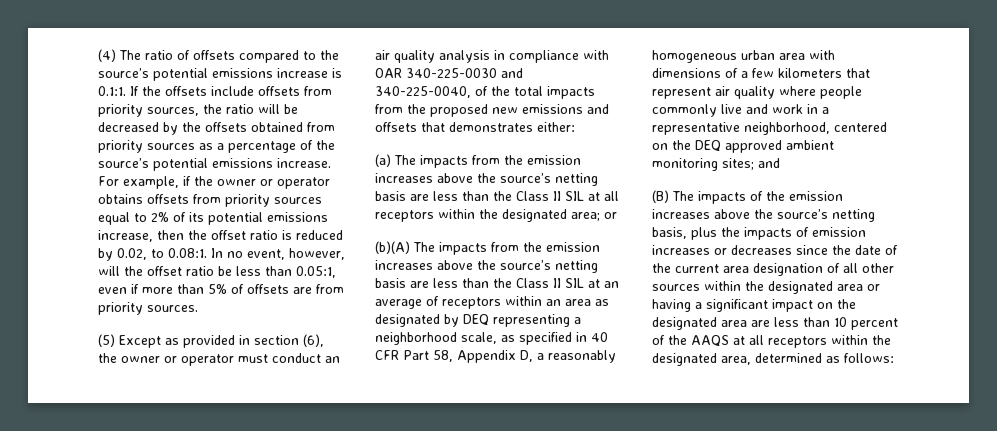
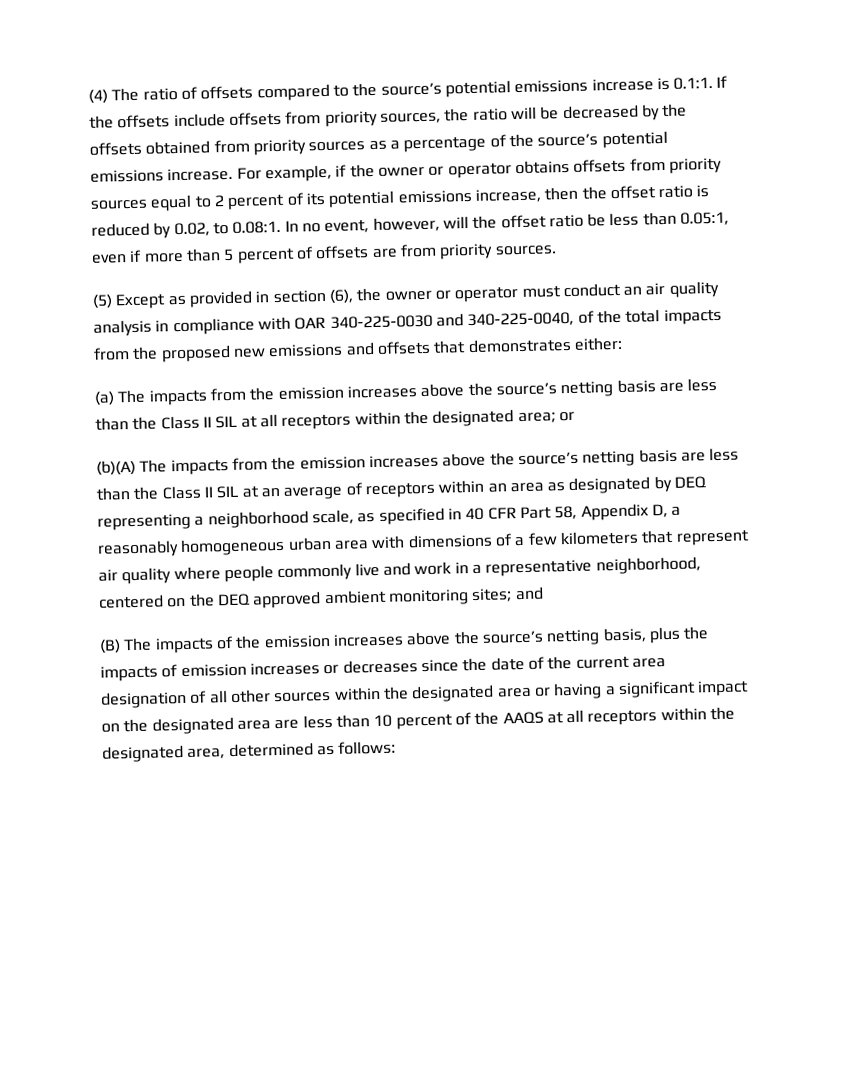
- For example, if the owner or operator obtains offsets from priority sources equal to 2% of its potential emissions increase, then the offset ratio is reduced by 0.02, to 0.08:1. In no event, however, will the offset ratio be less than 0.05:1, even if more than 5% of offsets are from priority sources.
+ For example, if the owner or operator obtains offsets from priority sources equal to 2 percent of its potential emissions increase, then the offset ratio is reduced by 0.02, to 0.08:1. In no event, however, will the offset ratio be less than 0.05:1, even if more than 5 percent of offsets are from priority sources.

